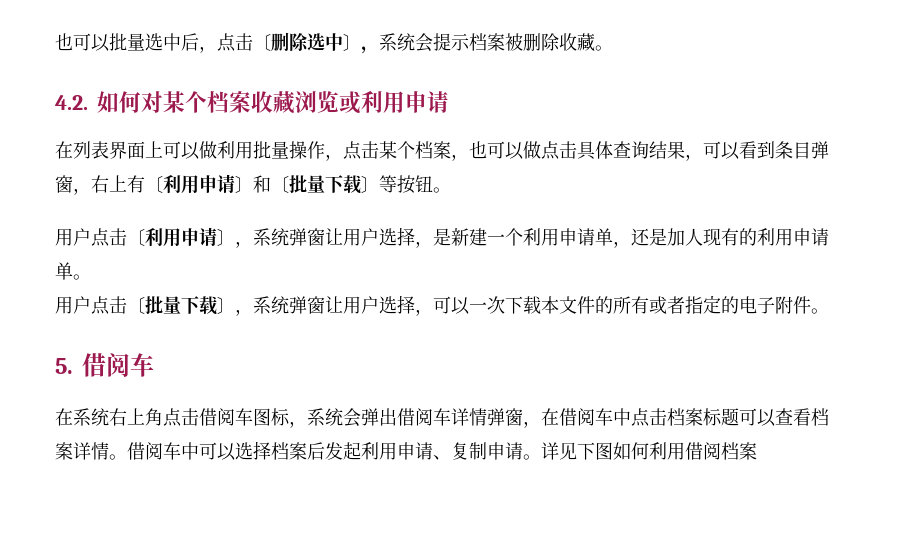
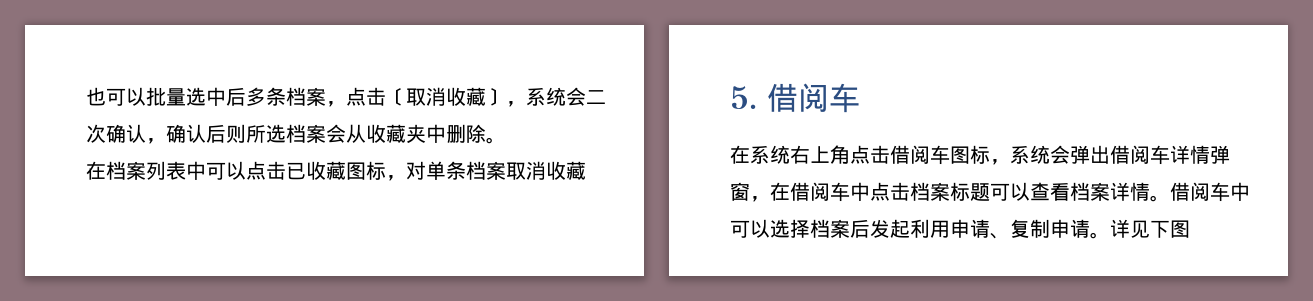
- 也可以批量选中后，点击〔删除选中〕，系统会提示档案被删除收藏。
- 4.2.如何对某个档案收藏浏览或利用申请
- 在列表界面上可以做利用批量操作，点击某个档案，也可以做点击具体查询结果，可以看到条目弹窗，右上有〔利用申请〕和〔批量下载〕等按钮。
- 用户点击〔利用申请〕，系统弹窗让用户选择，是新建一个利用申请单，还是加人现有的利用申请单。
- 用户点击〔批量下载〕，系统弹窗让用户选择，可以一次下载本文件的所有或者指定的电子附件。
+ 也可以批量选中后多条档案，点击〔取消收藏〕，系统会二次确认，确认后则所选档案会从收藏夹中删除。
+ 在档案列表中可以点击已收藏图标，对单条档案取消收藏
- 详见下图如何利用借阅档案
+ 详见下图

